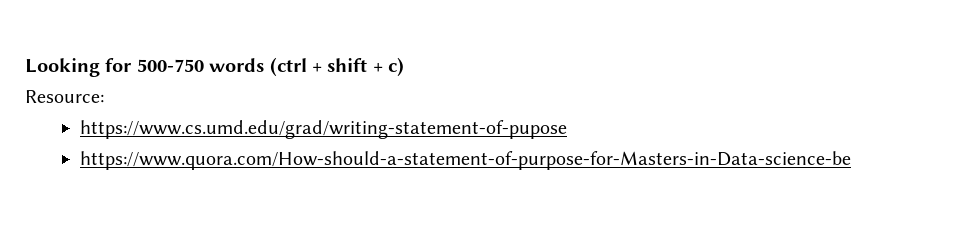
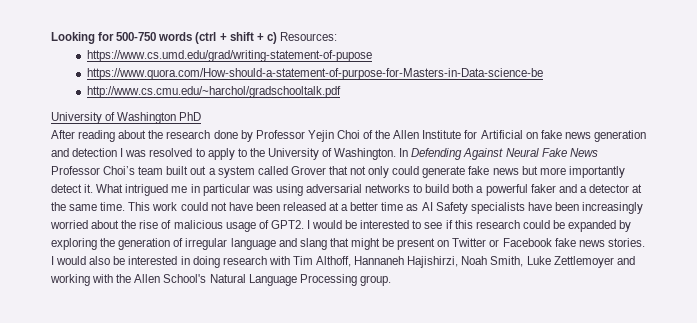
- Looking for 500-750 words (ctrl + shift + c)
- Resource:
+ Looking for 500-750 words (ctrl + shift + c) Resources:
+ http://www.cs.cmu.edu/~harchol/gradschooltalk.pdf
+ University of Washington PhD
+ After reading about the research done by Professor Yejin Choi of the Allen Institute for Artificial on fake news generation and detection I was resolved to apply to the University of Washington. In Defending Against Neural Fake News Professor Choi’s team built out a system called Grover that not only could generate fake news but more importantly detect it. What intrigued me in particular was using adversarial networks to build both a powerful faker and a detector at the same time. This work could not have been released at a better time as AI Safety specialists have been increasingly worried about the rise of malicious usage of GPT2. I would be interested to see if this research could be expanded by exploring the generation of irregular language and slang that might be present on Twitter or Facebook fake news stories. I would also be interested in doing research with Tim Althoff, Hannaneh Hajishirzi, Noah Smith, Luke Zettlemoyer and working with the Allen School's Natural Language Processing group.

